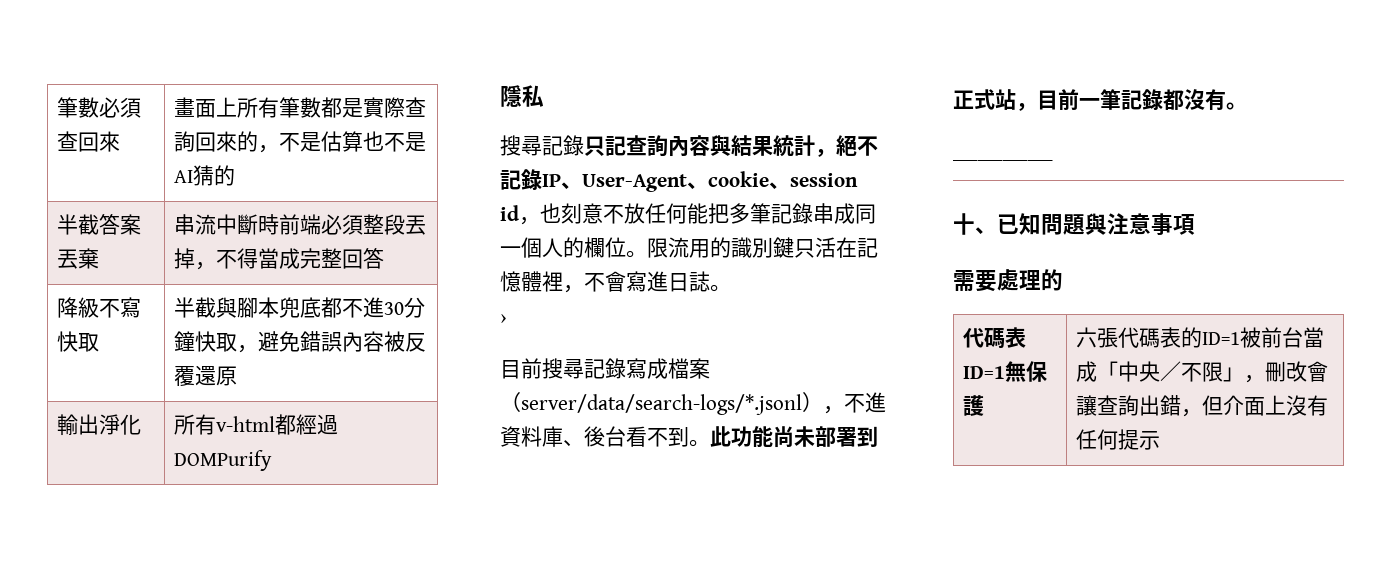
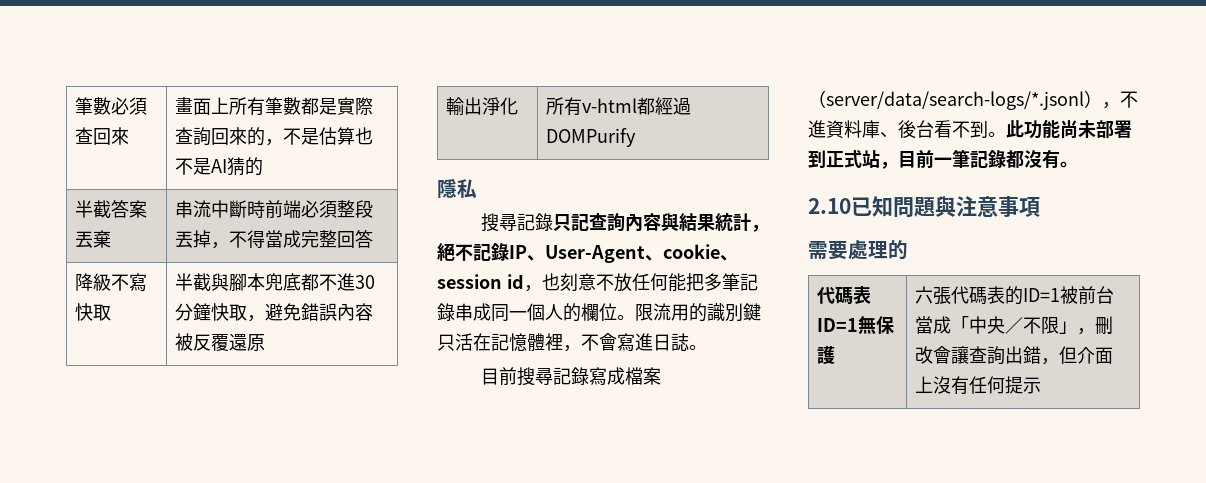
- ›
- ────
- 十、已知問題與注意事項
+ 2.10已知問題與注意事項

